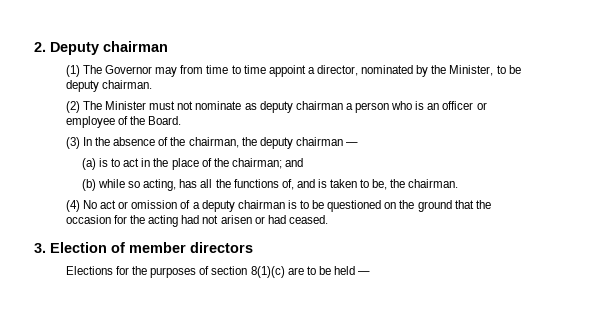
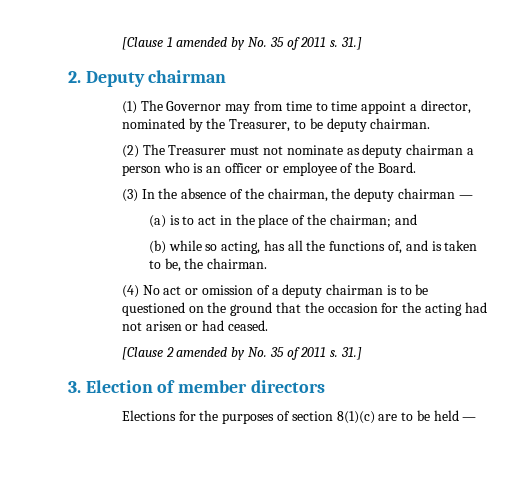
+ [Clause 1 amended by No. 35 of 2011 s. 31.]
- (1) The Governor may from time to time appoint a director, nominated by the Minister, to be deputy chairman.
+ (1) The Governor may from time to time appoint a director, nominated by the Treasurer, to be deputy chairman.
- (2) The Minister must not nominate as deputy chairman a person who is an officer or employee of the Board.
+ (2) The Treasurer must not nominate as deputy chairman a person who is an officer or employee of the Board.
+ [Clause 2 amended by No. 35 of 2011 s. 31.]

